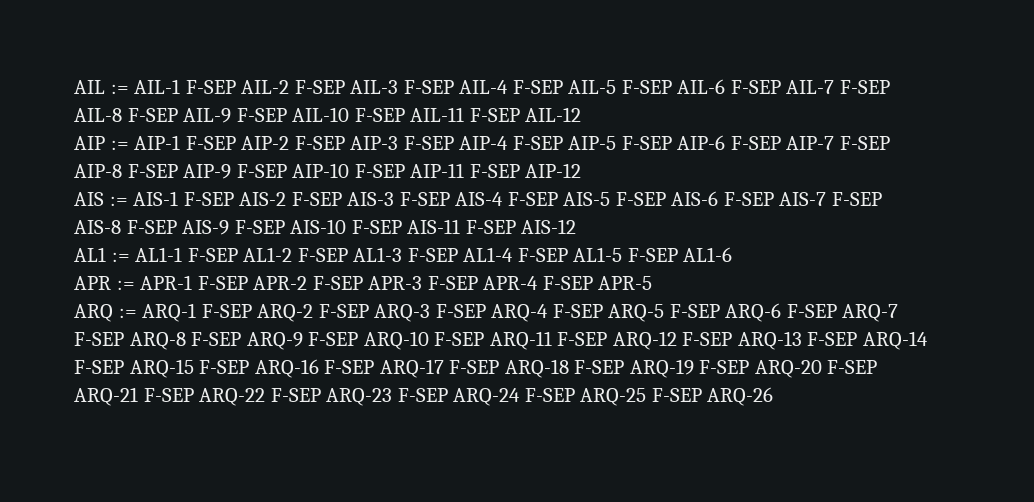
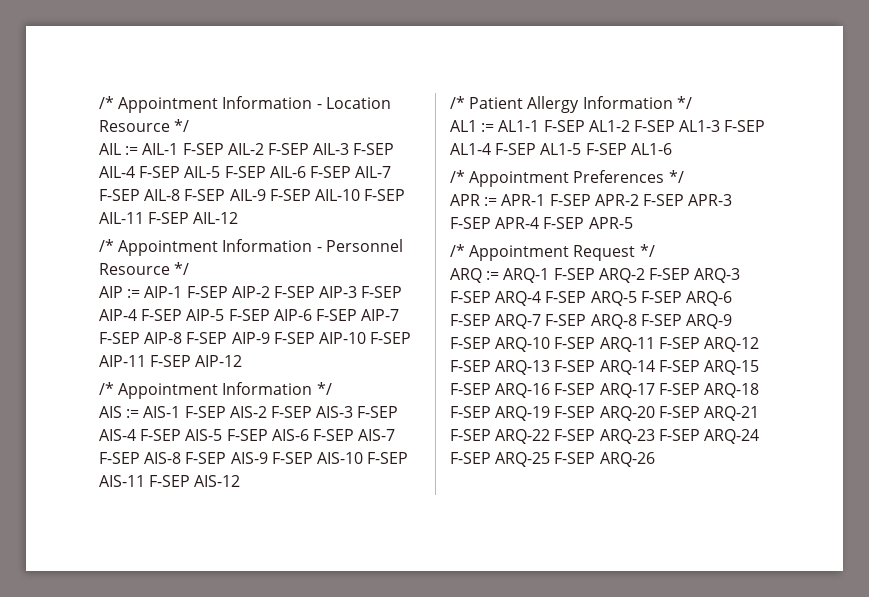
+ /* Appointment Information - Location Resource */
+ /* Appointment Information - Personnel Resource */
+ /* Appointment Information */
+ /* Patient Allergy Information */
+ /* Appointment Preferences */
+ /* Appointment Request */

